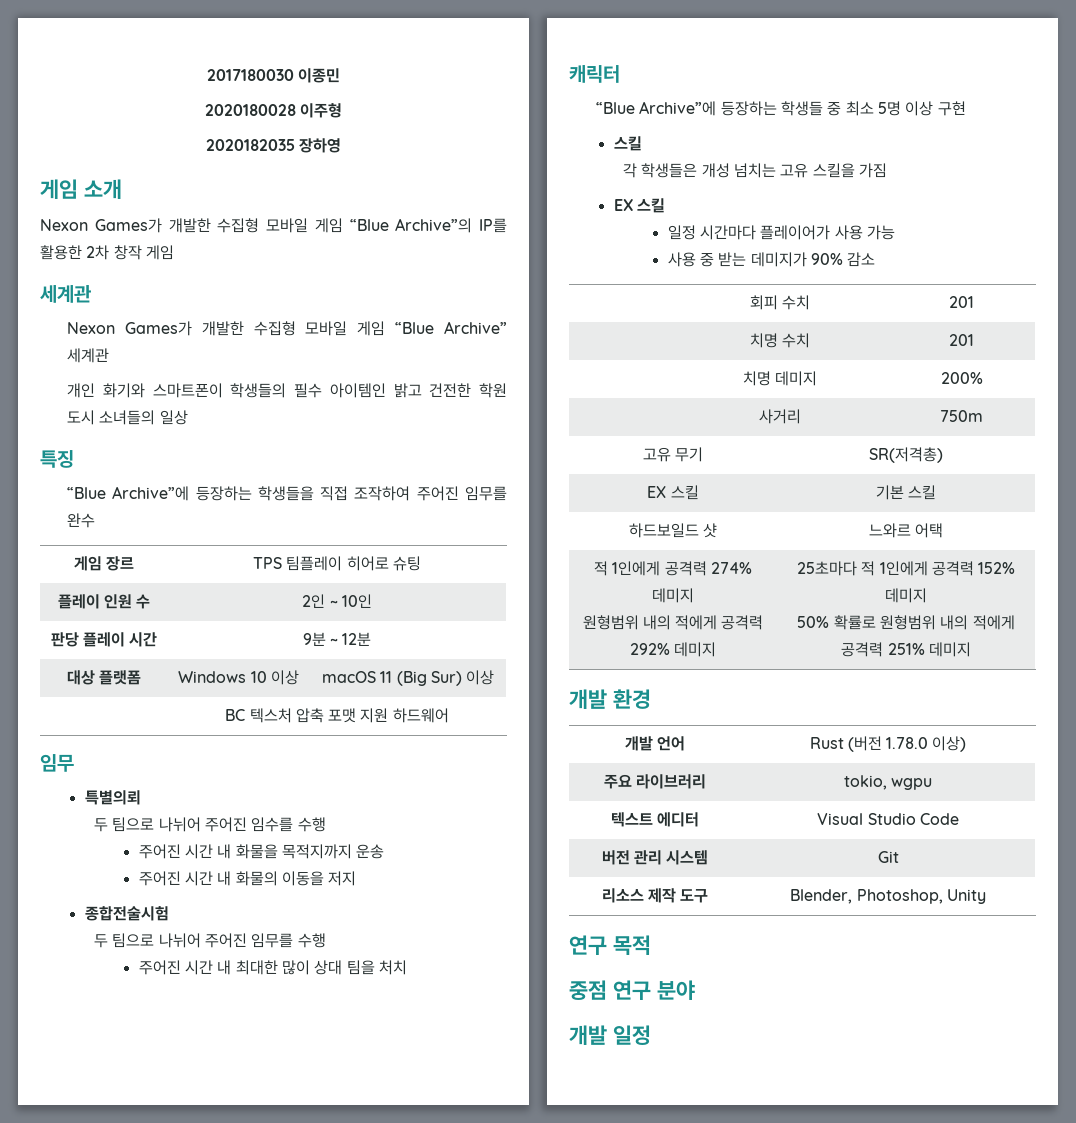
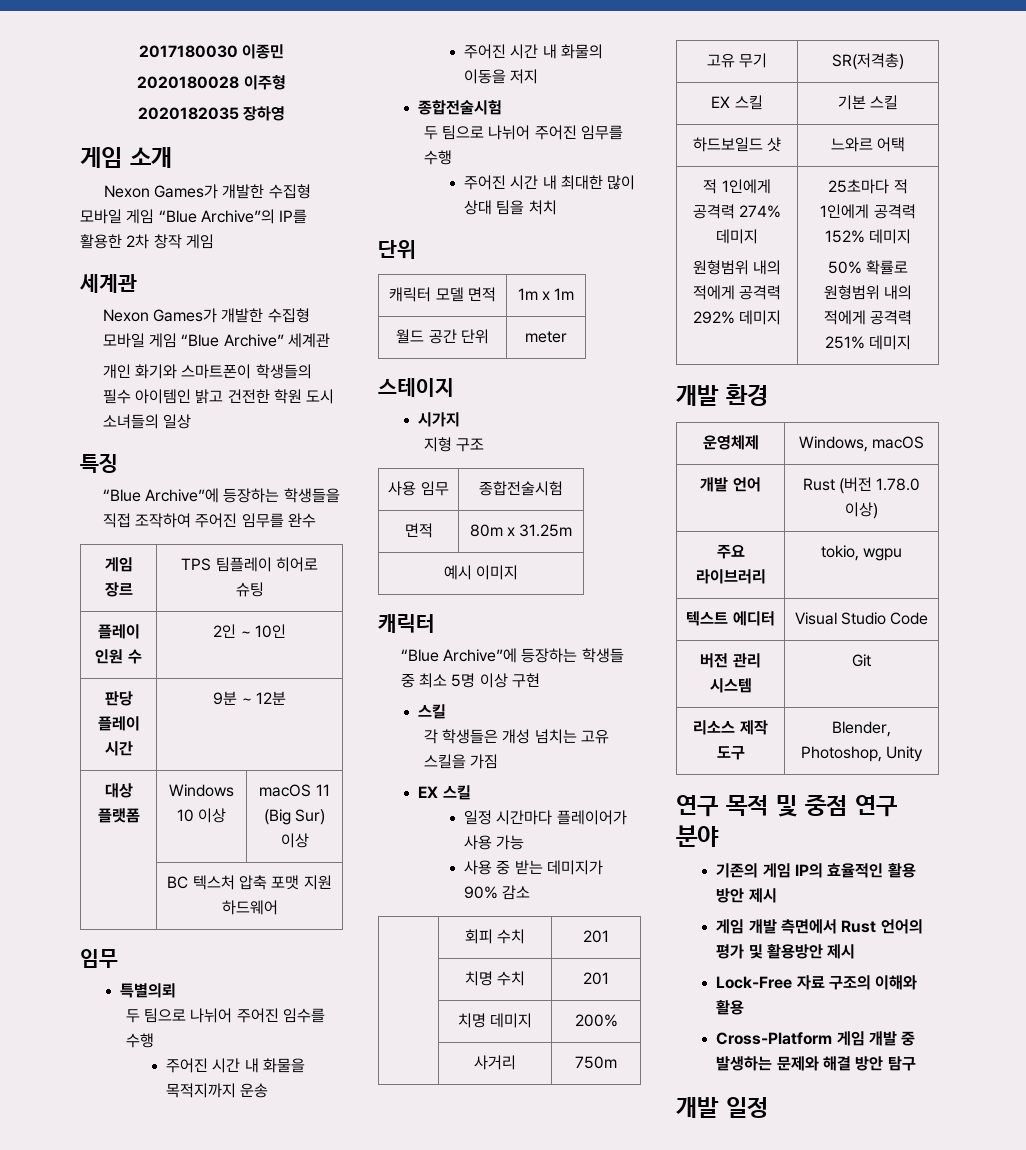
  주어진 시간 내 최대한 많이 상대 팀을 처치
+ 단위
+ 캐릭터 모델 면적 | 1m x 1m
+ 월드 공간 단위 | meter
+ 스테이지
+ 시가지
+ 지형 구조
+ 사용 임무 | 종합전술시험
+ 면적 | 80m x 31.25m
+ 예시 이미지
+ 운영체제 | Windows, macOS
- 연구 목적
- 중점 연구 분야
+ 연구 목적 및 중점 연구 분야
+ 기존의 게임 IP의 효율적인 활용 방안 제시
+ 게임 개발 측면에서 Rust 언어의 평가 및 활용방안 제시
+ Lock-Free 자료 구조의 이해와 활용
+ Cross-Platform 게임 개발 중 발생하는 문제와 해결 방안 탐구

